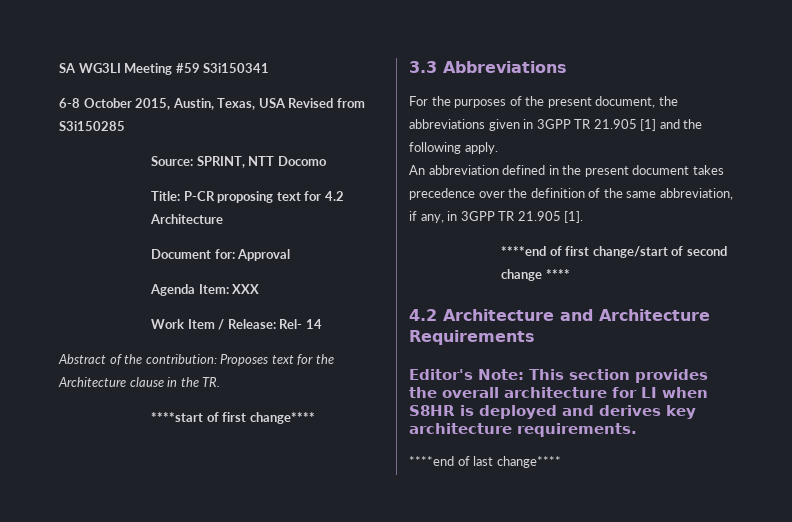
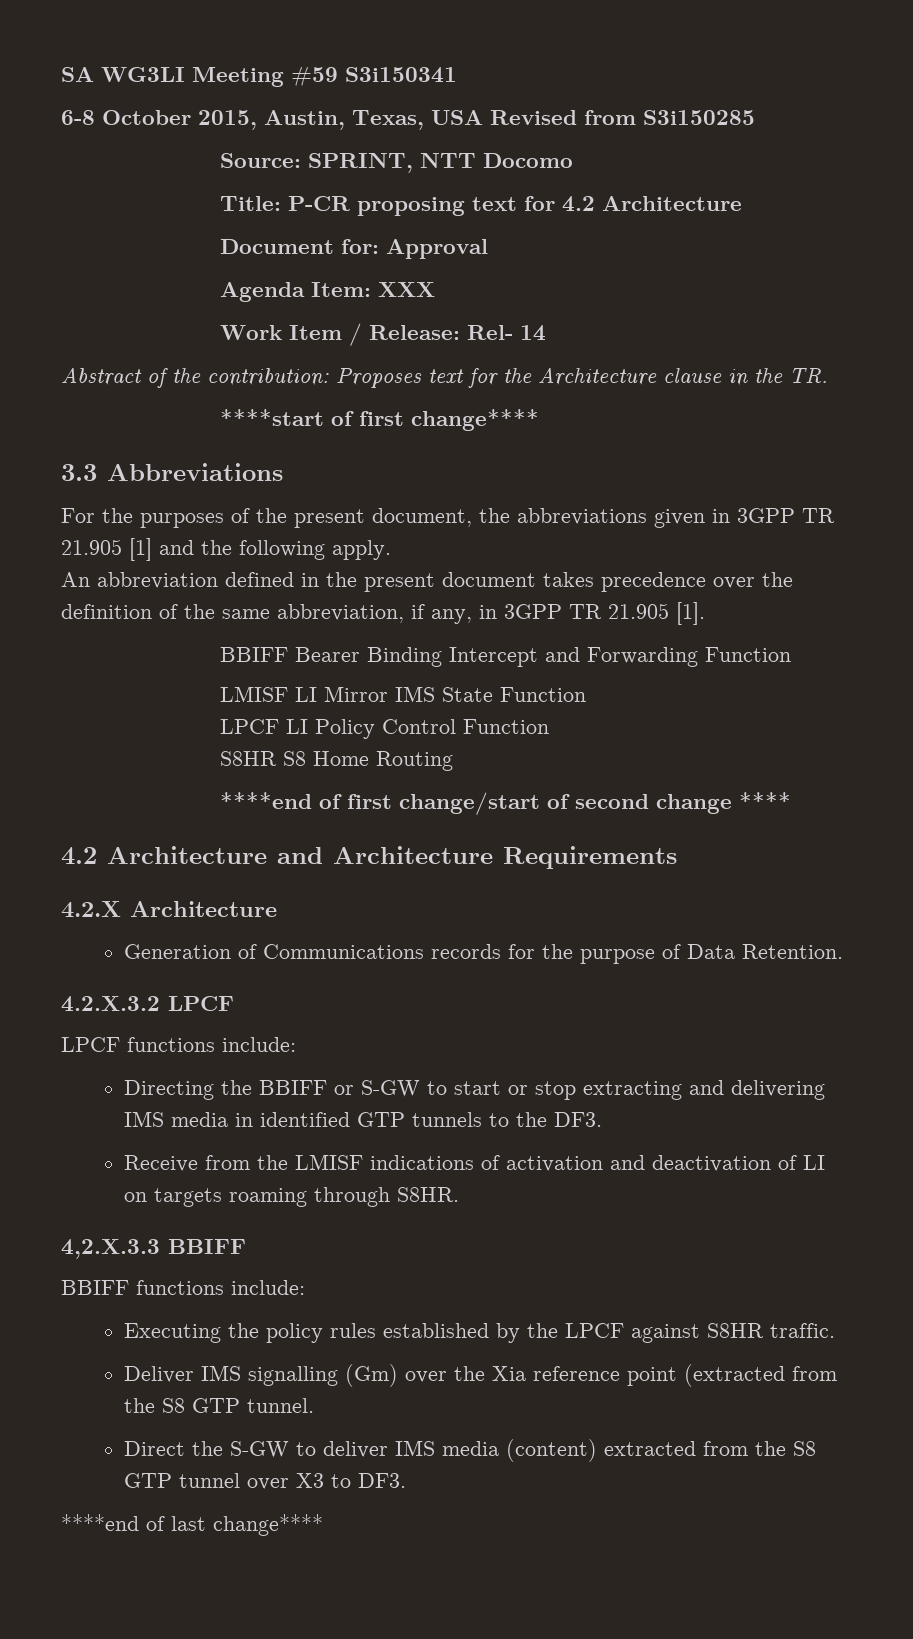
+ BBIFF Bearer Binding Intercept and Forwarding Function
+ LMISF LI Mirror IMS State Function
+ LPCF LI Policy Control Function
+ S8HR S8 Home Routing
- Editor's Note: This section provides the overall architecture for LI when S8HR is deployed and derives key architecture requirements.
+ 4.2.X Architecture
+ Generation of Communications records for the purpose of Data Retention.
+ 4.2.X.3.2 LPCF
+ LPCF functions include:
+ Directing the BBIFF or S-GW to start or stop extracting and delivering IMS media in identified GTP tunnels to the DF3.
+ Receive from the LMISF indications of activation and deactivation of LI on targets roaming through S8HR.
+ 4,2.X.3.3 BBIFF
+ BBIFF functions include:
+ Executing the policy rules established by the LPCF against S8HR traffic.
+ Deliver IMS signalling (Gm) over the Xia reference point (extracted from the S8 GTP tunnel.
+ Direct the S-GW to deliver IMS media (content) extracted from the S8 GTP tunnel over X3 to DF3.

